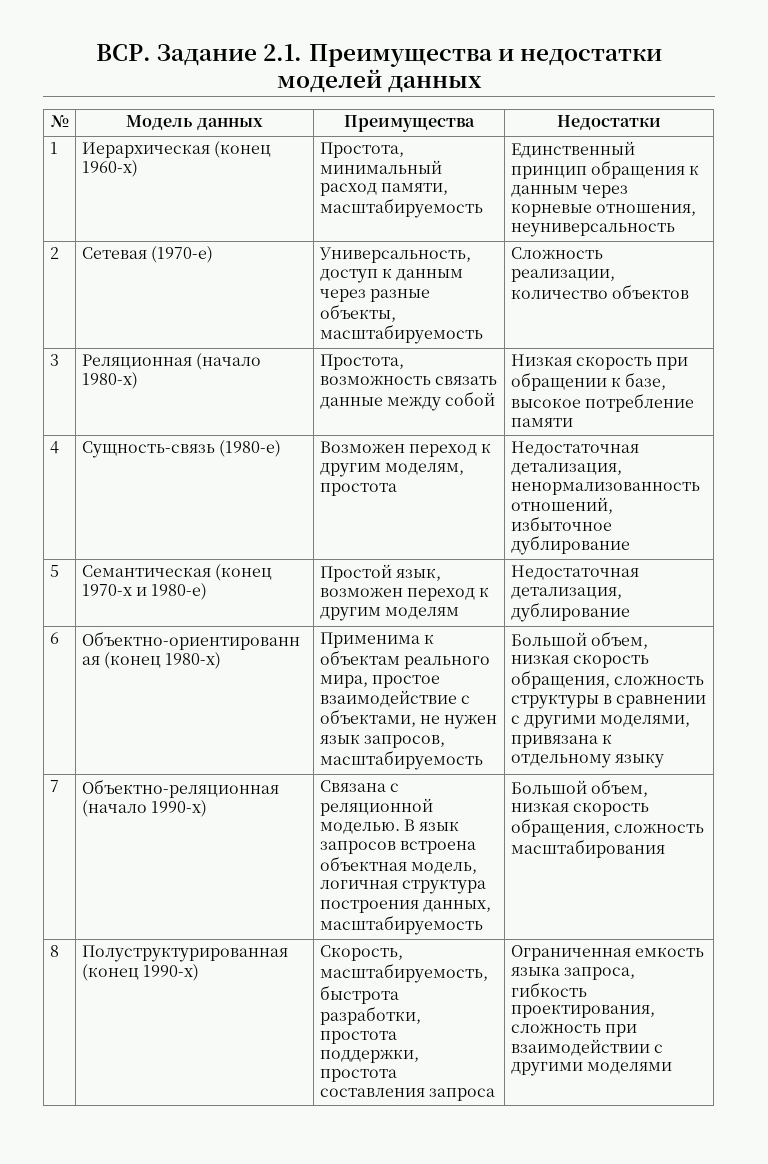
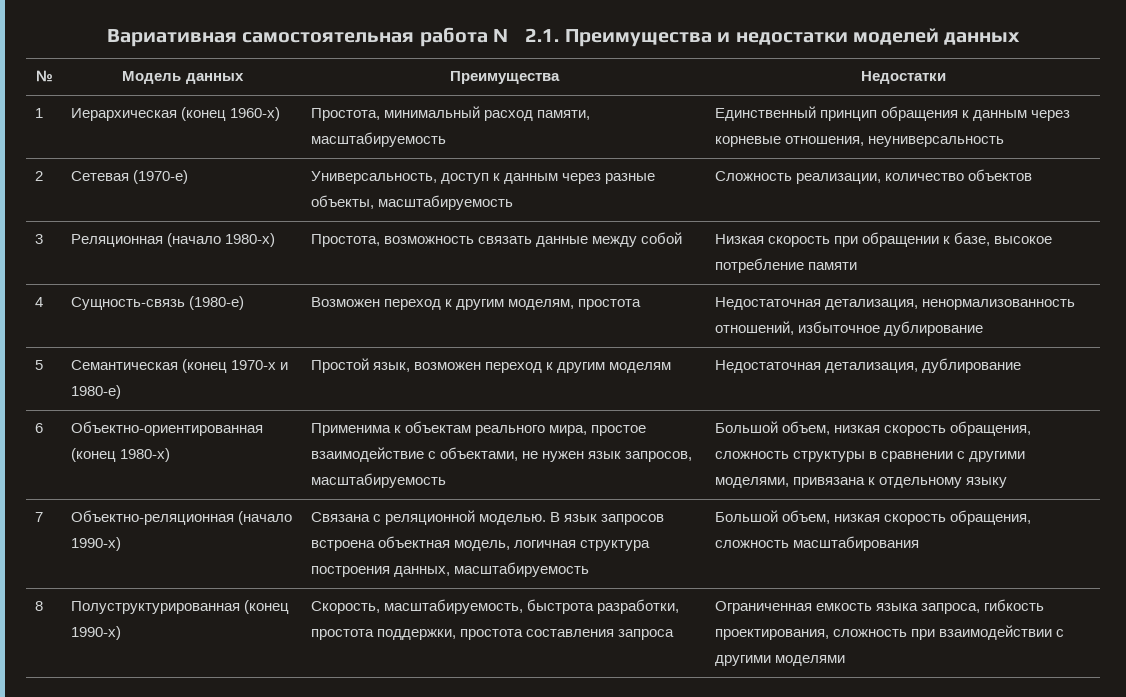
- ВСР. Задание 2.1. Преимущества и недостатки моделей данных
+ Вариативная самостоятельная работа № 2.1. Преимущества и недостатки моделей данных

